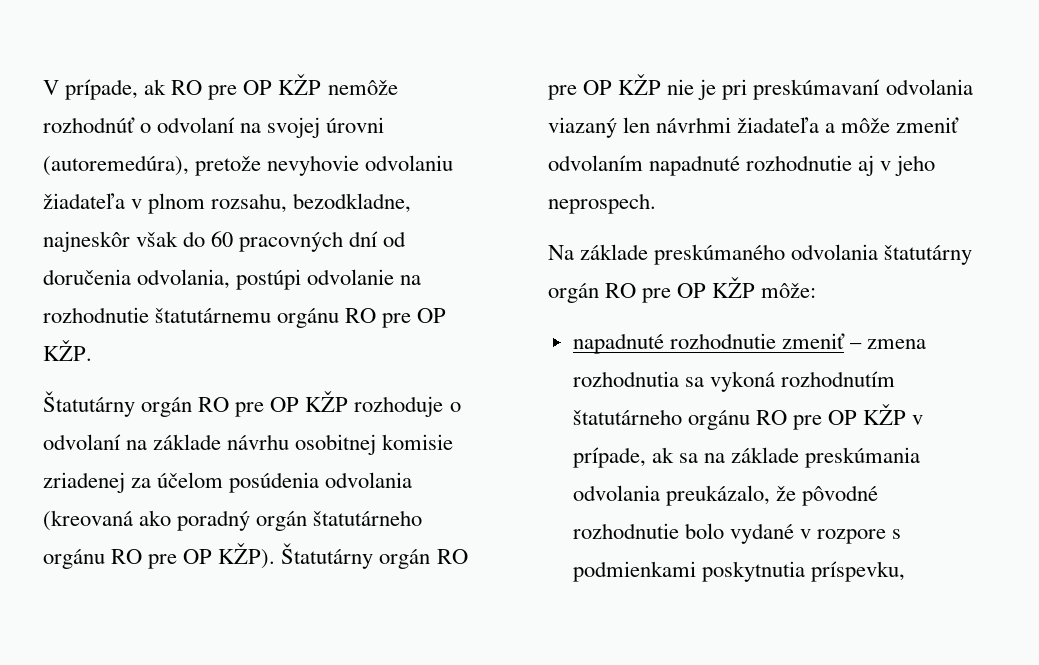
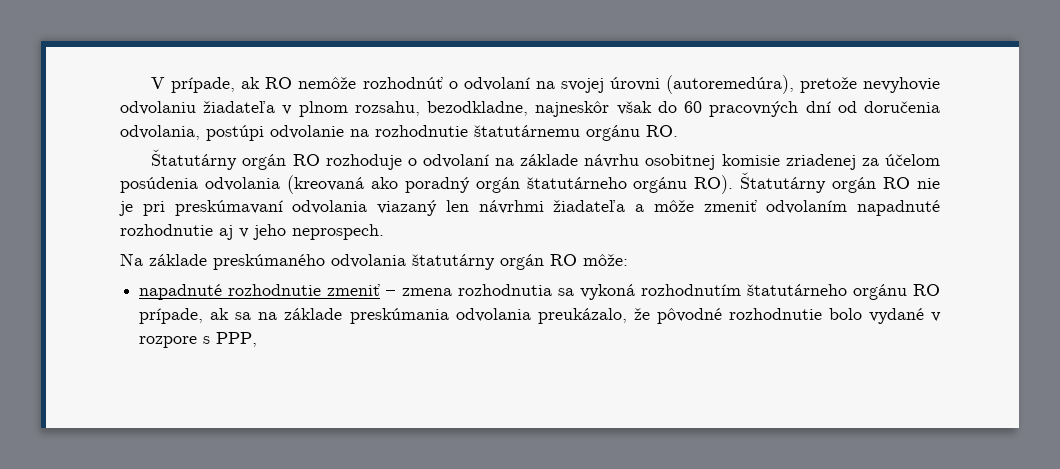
- V prípade, ak RO pre OP KŽP nemôže rozhodnúť o odvolaní na svojej úrovni (autoremedúra), pretože nevyhovie odvolaniu žiadateľa v plnom rozsahu, bezodkladne, najneskôr však do 60 pracovných dní od doručenia odvolania, postúpi odvolanie na rozhodnutie štatutárnemu orgánu RO pre OP KŽP.
- Štatutárny orgán RO pre OP KŽP rozhoduje o odvolaní na základe návrhu osobitnej komisie zriadenej za účelom posúdenia odvolania (kreovaná ako poradný orgán štatutárneho orgánu RO pre OP KŽP). Štatutárny orgán RO pre OP KŽP nie je pri preskúmavaní odvolania viazaný len návrhmi žiadateľa a môže zmeniť odvolaním napadnuté rozhodnutie aj v jeho neprospech.
+ V prípade, ak RO nemôže rozhodnúť o odvolaní na svojej úrovni (autoremedúra), pretože nevyhovie odvolaniu žiadateľa v plnom rozsahu, bezodkladne, najneskôr však do 60 pracovných dní od doručenia odvolania, postúpi odvolanie na rozhodnutie štatutárnemu orgánu RO.
+ Štatutárny orgán RO rozhoduje o odvolaní na základe návrhu osobitnej komisie zriadenej za účelom posúdenia odvolania (kreovaná ako poradný orgán štatutárneho orgánu RO). Štatutárny orgán RO nie je pri preskúmavaní odvolania viazaný len návrhmi žiadateľa a môže zmeniť odvolaním napadnuté rozhodnutie aj v jeho neprospech.
- Na základe preskúmaného odvolania štatutárny orgán RO pre OP KŽP môže:
+ Na základe preskúmaného odvolania štatutárny orgán RO môže:
- napadnuté rozhodnutie zmeniť – zmena rozhodnutia sa vykoná rozhodnutím štatutárneho orgánu RO pre OP KŽP v prípade, ak sa na základe preskúmania odvolania preukázalo, že pôvodné rozhodnutie bolo vydané v rozpore s podmienkami poskytnutia príspevku,
+ napadnuté rozhodnutie zmeniť – zmena rozhodnutia sa vykoná rozhodnutím štatutárneho orgánu RO prípade, ak sa na základe preskúmania odvolania preukázalo, že pôvodné rozhodnutie bolo vydané v rozpore s PPP,

